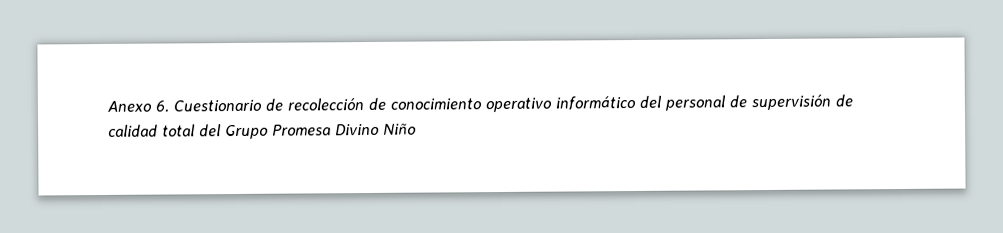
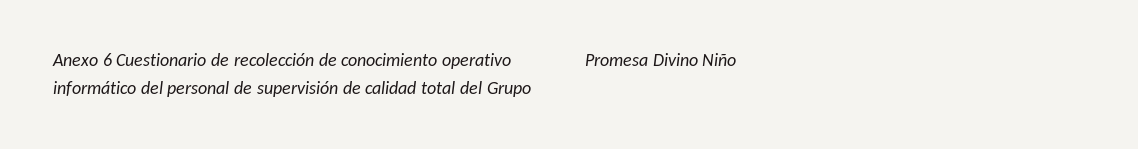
- Anexo 6. Cuestionario de recolección de conocimiento operativo informático del personal de supervisión de calidad total del Grupo Promesa Divino Niño
+ Anexo 6 Cuestionario de recolección de conocimiento operativo informático del personal de supervisión de calidad total del Grupo Promesa Divino Niño

